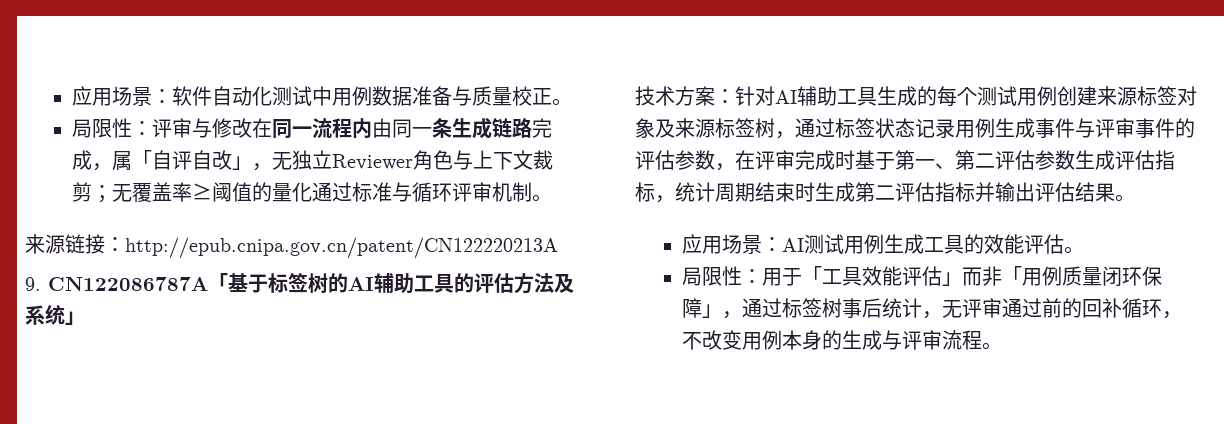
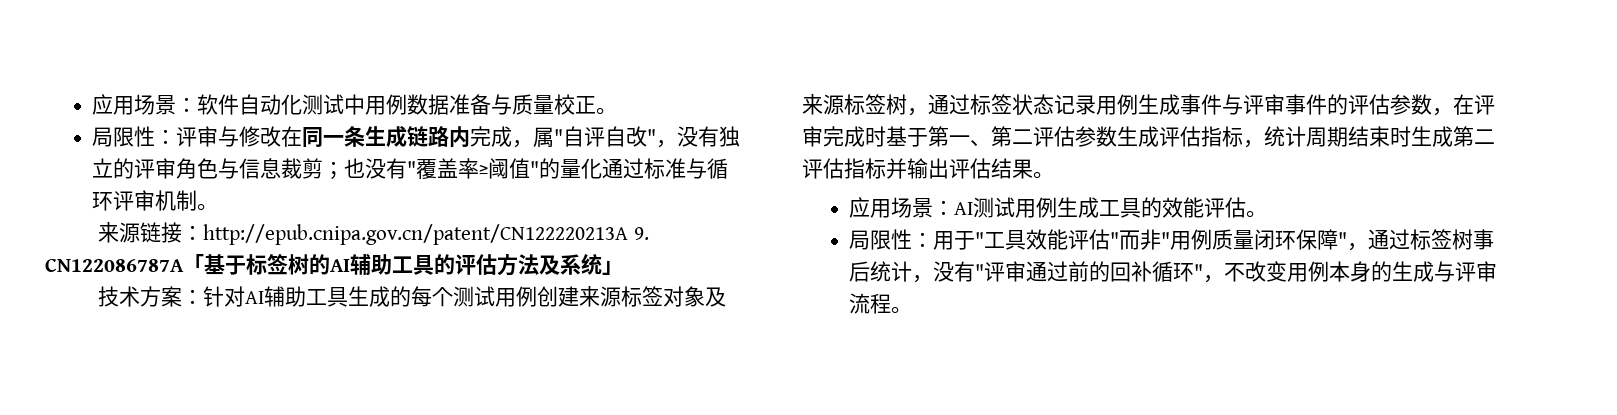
- 局限性：评审与修改在同一流程内由同一条生成链路完成，属「自评自改」，无独立Reviewer角色与上下文裁剪；无覆盖率≥阈值的量化通过标准与循环评审机制。
+ 局限性：评审与修改在同一条生成链路内完成，属"自评自改"，没有独立的评审角色与信息裁剪；也没有"覆盖率≥阈值"的量化通过标准与循环评审机制。
- 来源链接：http://epub.cnipa.gov.cn/patent/CN122220213A
- 9. CN122086787A「基于标签树的AI辅助工具的评估方法及系统」
+ 来源链接：http://epub.cnipa.gov.cn/patent/CN122220213A 9. CN122086787A「基于标签树的AI辅助工具的评估方法及系统」
- 局限性：用于「工具效能评估」而非「用例质量闭环保障」，通过标签树事后统计，无评审通过前的回补循环，不改变用例本身的生成与评审流程。
+ 局限性：用于"工具效能评估"而非"用例质量闭环保障"，通过标签树事后统计，没有"评审通过前的回补循环"，不改变用例本身的生成与评审流程。

